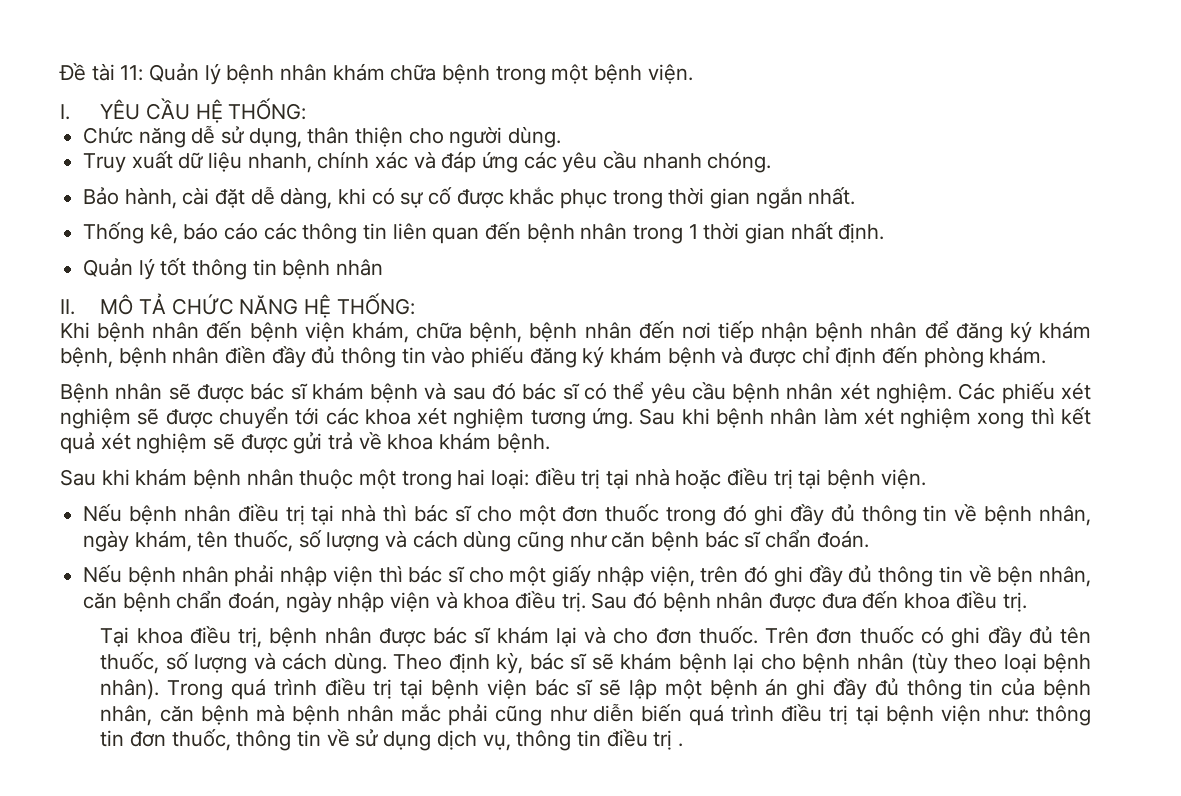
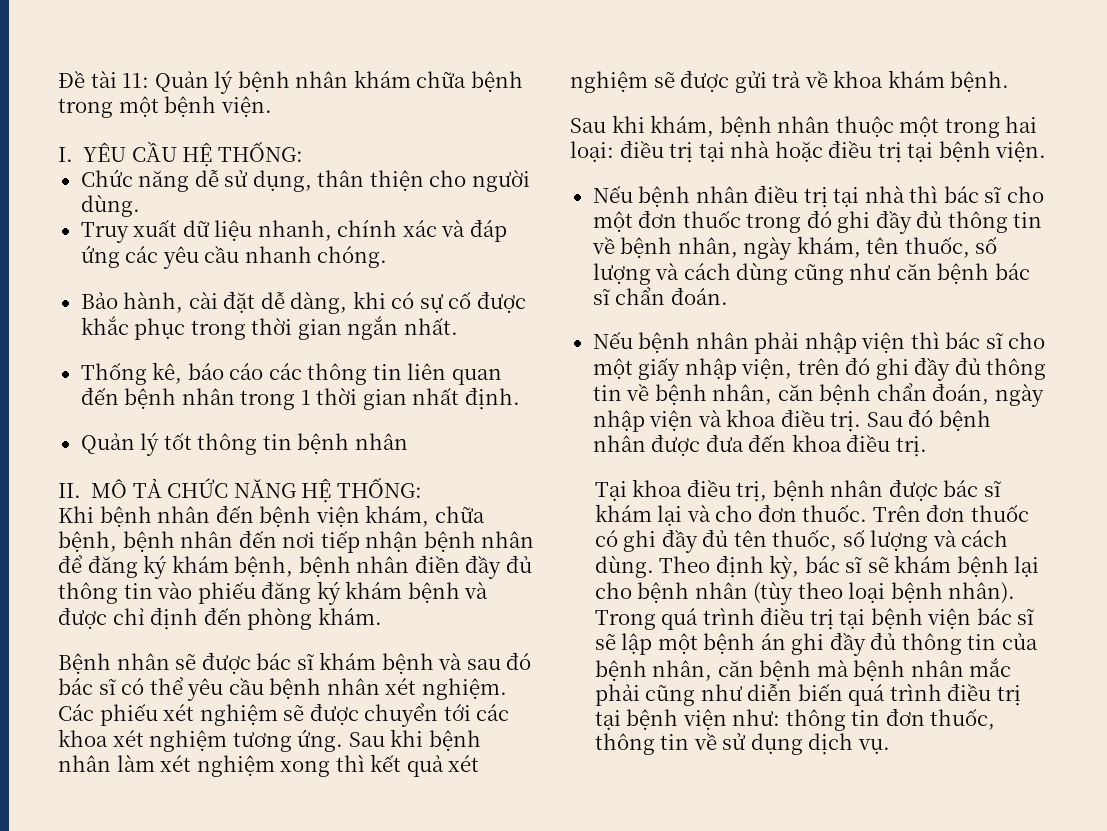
- Sau khi khám bệnh nhân thuộc một trong hai loại: điều trị tại nhà hoặc điều trị tại bệnh viện.
+ Sau khi khám, bệnh nhân thuộc một trong hai loại: điều trị tại nhà hoặc điều trị tại bệnh viện.
- Nếu bệnh nhân phải nhập viện thì bác sĩ cho một giấy nhập viện, trên đó ghi đầy đủ thông tin về bện nhân, căn bệnh chẩn đoán, ngày nhập viện và khoa điều trị.
+ Nếu bệnh nhân phải nhập viện thì bác sĩ cho một giấy nhập viện, trên đó ghi đầy đủ thông tin về bệnh nhân, căn bệnh chẩn đoán, ngày nhập viện và khoa điều trị.
- Trong quá trình điều trị tại bệnh viện bác sĩ sẽ lập một bệnh án ghi đầy đủ thông tin của bệnh nhân, căn bệnh mà bệnh nhân mắc phải cũng như diễn biến quá trình điều trị tại bệnh viện như: thông tin đơn thuốc, thông tin về sử dụng dịch vụ, thông tin điều trị .
+ Trong quá trình điều trị tại bệnh viện bác sĩ sẽ lập một bệnh án ghi đầy đủ thông tin của bệnh nhân, căn bệnh mà bệnh nhân mắc phải cũng như diễn biến quá trình điều trị tại bệnh viện như: thông tin đơn thuốc, thông tin về sử dụng dịch vụ.

